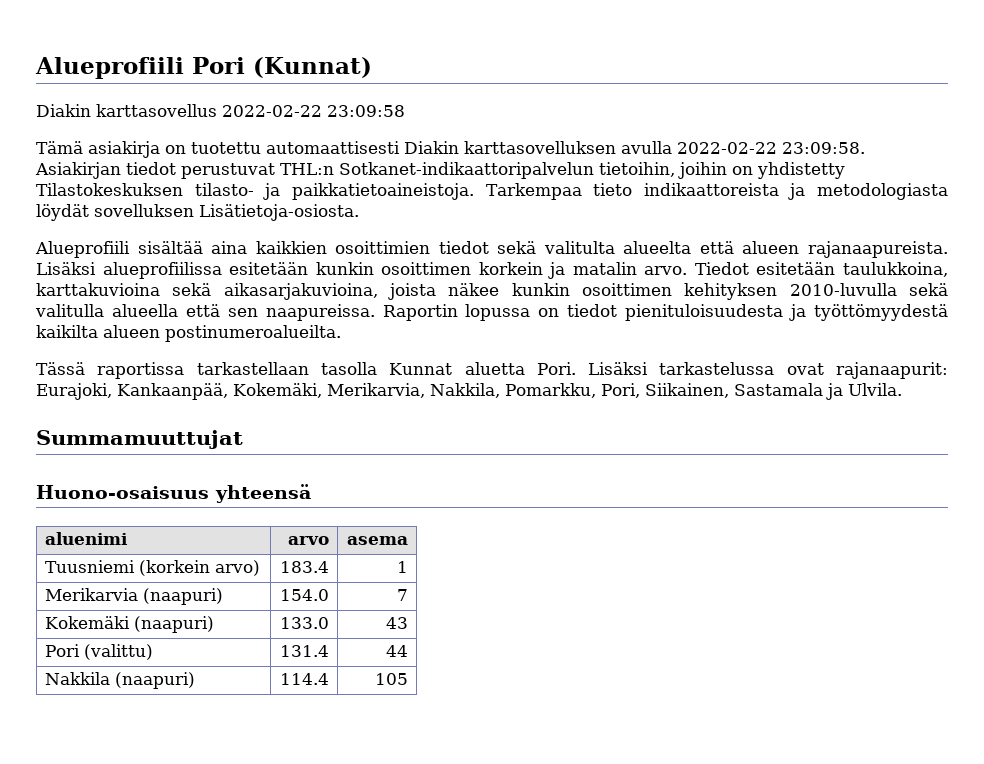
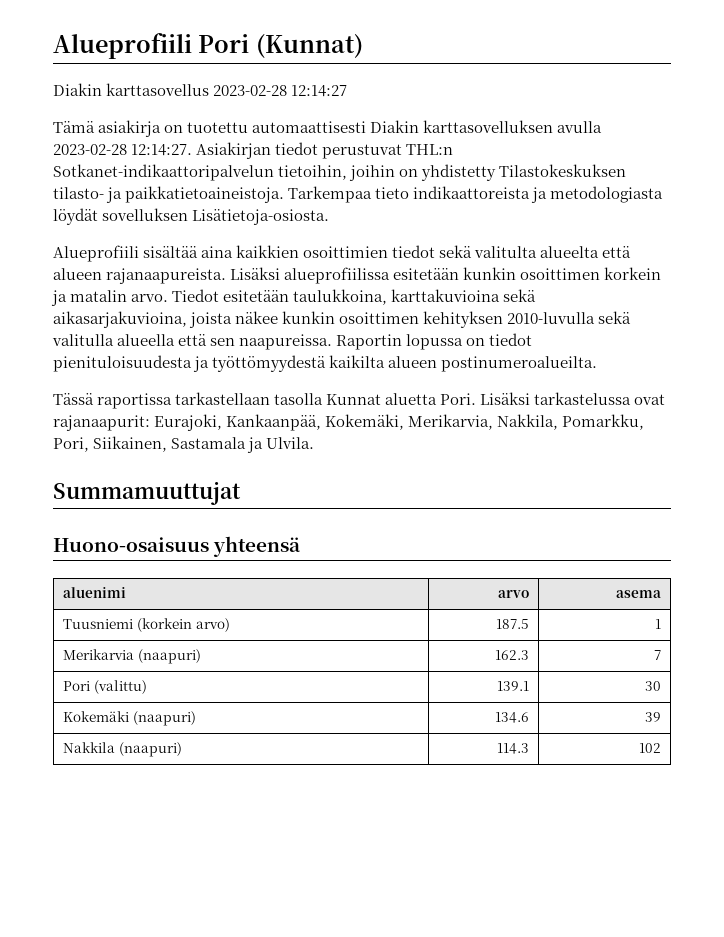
- Diakin karttasovellus 2022-02-22 23:09:58
+ Diakin karttasovellus 2023-02-28 12:14:27
- Tämä asiakirja on tuotettu automaattisesti Diakin karttasovelluksen avulla 2022-02-22 23:09:58.
+ Tämä asiakirja on tuotettu automaattisesti Diakin karttasovelluksen avulla 2023-02-28 12:14:27.
- Tuusniemi (korkein arvo) | 183.4 | 1
+ Tuusniemi (korkein arvo) | 187.5 | 1
- Merikarvia (naapuri) | 154.0 | 7
+ Merikarvia (naapuri) | 162.3 | 7
- Kokemäki (naapuri) | 133.0 | 43
- Pori (valittu) | 131.4 | 44
+ Pori (valittu) | 139.1 | 30
+ Kokemäki (naapuri) | 134.6 | 39
- Nakkila (naapuri) | 114.4 | 105
+ Nakkila (naapuri) | 114.3 | 102

